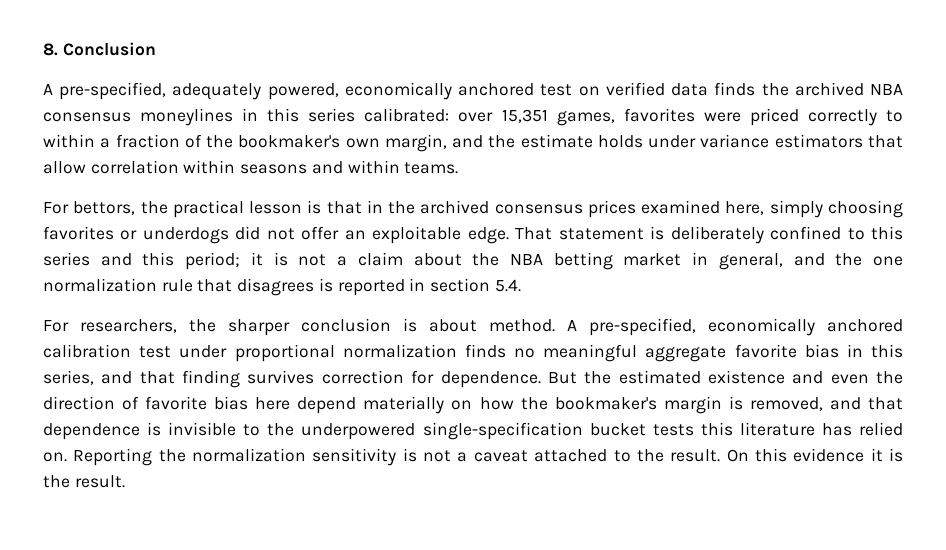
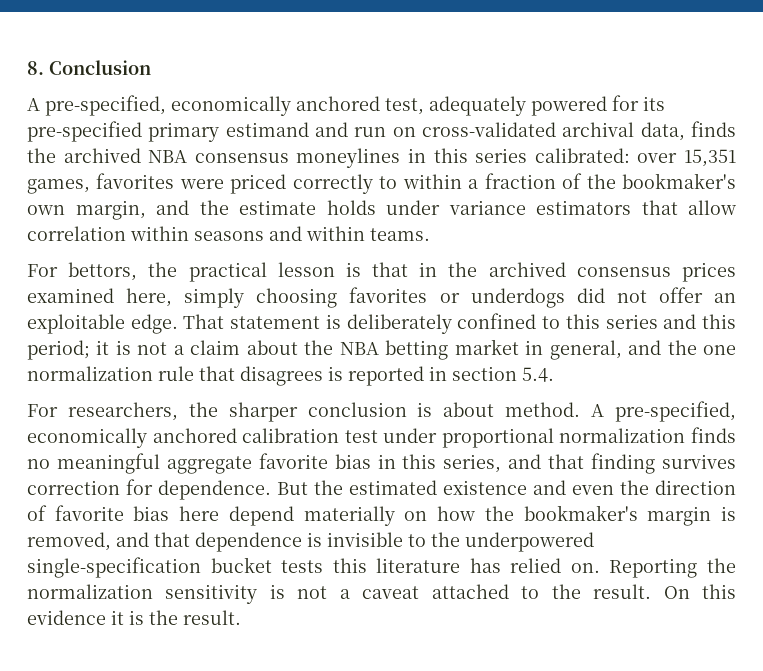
- A pre-specified, adequately powered, economically anchored test on verified data finds the archived NBA consensus moneylines in this series calibrated: over 15,351 games, favorites were priced correctly to within a fraction of the bookmaker's own margin, and the estimate holds under variance estimators that allow correlation within seasons and within teams.
+ A pre-specified, economically anchored test, adequately powered for its pre-specified primary estimand and run on cross-validated archival data, finds the archived NBA consensus moneylines in this series calibrated: over 15,351 games, favorites were priced correctly to within a fraction of the bookmaker's own margin, and the estimate holds under variance estimators that allow correlation within seasons and within teams.

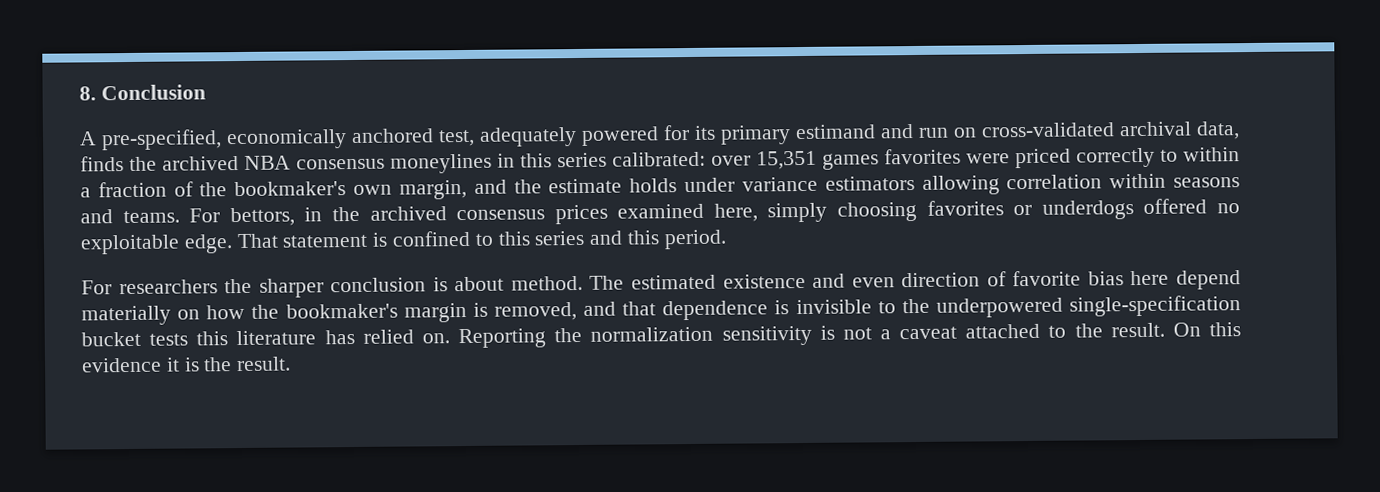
- A pre-specified, economically anchored test, adequately powered for its pre-specified primary estimand and run on cross-validated archival data, finds the archived NBA consensus moneylines in this series calibrated:
+ A pre-specified, economically anchored test, adequately powered for its primary estimand and run on cross-validated archival data, finds the archived NBA consensus moneylines in this series calibrated:
- over 15,351 games, favorites were priced correctly to within a fraction of the bookmaker's own margin, and the estimate holds under variance estimators that allow correlation within seasons and within teams.
- For bettors, the practical lesson is that in the archived consensus prices examined here, simply choosing favorites or underdogs did not offer an exploitable edge.
+ over 15,351 games favorites were priced correctly to within a fraction of the bookmaker's own margin, and the estimate holds under variance estimators allowing correlation within seasons and teams. For bettors, in the archived consensus prices examined here, simply choosing favorites or underdogs offered no exploitable edge.
- That statement is deliberately confined to this series and this period; it is not a claim about the NBA betting market in general, and the one normalization rule that disagrees is reported in section 5.4.
- For researchers, the sharper conclusion is about method.
+ That statement is confined to this series and this period.
+ For researchers the sharper conclusion is about method.
- A pre-specified, economically anchored calibration test under proportional normalization finds no meaningful aggregate favorite bias in this series, and that finding survives correction for dependence. But the estimated existence and even the direction of favorite bias here depend materially on how the bookmaker's margin is removed, and that dependence is invisible to the underpowered single-specification bucket tests this literature has relied on.
+ The estimated existence and even direction of favorite bias here depend materially on how the bookmaker's margin is removed, and that dependence is invisible to the underpowered single-specification bucket tests this literature has relied on.

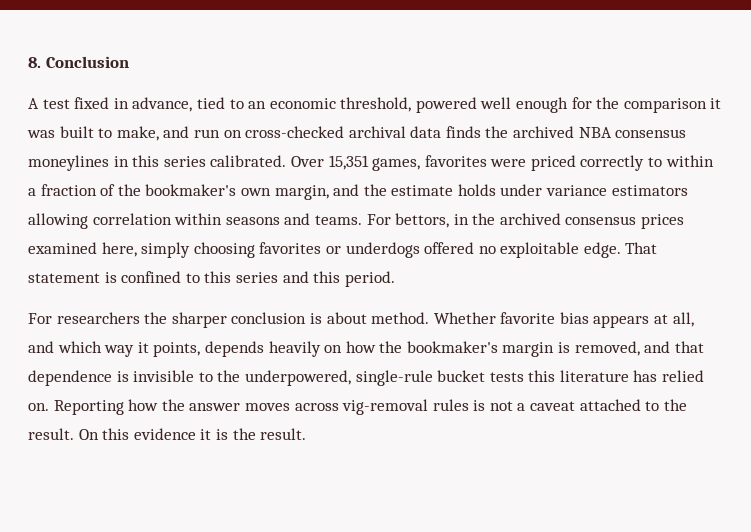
- A pre-specified, economically anchored test, adequately powered for its primary estimand and run on cross-validated archival data, finds the archived NBA consensus moneylines in this series calibrated: over 15,351 games favorites were priced correctly to within a fraction of the bookmaker's own margin, and the estimate holds under variance estimators allowing correlation within seasons and teams.
+ A test fixed in advance, tied to an economic threshold, powered well enough for the comparison it was built to make, and run on cross-checked archival data finds the archived NBA consensus moneylines in this series calibrated. Over 15,351 games, favorites were priced correctly to within a fraction of the bookmaker's own margin, and the estimate holds under variance estimators allowing correlation within seasons and teams.
- The estimated existence and even direction of favorite bias here depend materially on how the bookmaker's margin is removed, and that dependence is invisible to the underpowered single-specification bucket tests this literature has relied on.
+ Whether favorite bias appears at all, and which way it points, depends heavily on how the bookmaker's margin is removed, and that dependence is invisible to the underpowered, single-rule bucket tests this literature has relied on.
- Reporting the normalization sensitivity is not a caveat attached to the result.
+ Reporting how the answer moves across vig-removal rules is not a caveat attached to the result.

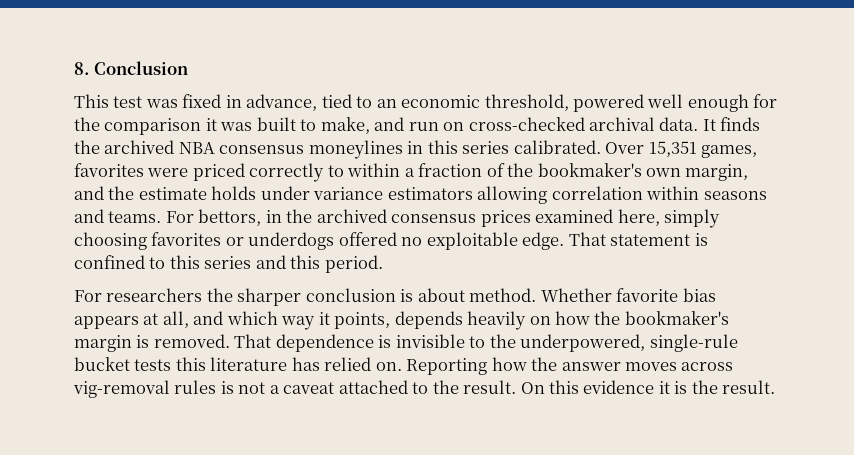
- A test fixed in advance, tied to an economic threshold, powered well enough for the comparison it was built to make, and run on cross-checked archival data finds the archived NBA consensus moneylines in this series calibrated.
+ This test was fixed in advance, tied to an economic threshold, powered well enough for the comparison it was built to make, and run on cross-checked archival data. It finds the archived NBA consensus moneylines in this series calibrated.
- Whether favorite bias appears at all, and which way it points, depends heavily on how the bookmaker's margin is removed, and that dependence is invisible to the underpowered, single-rule bucket tests this literature has relied on.
+ Whether favorite bias appears at all, and which way it points, depends heavily on how the bookmaker's margin is removed. That dependence is invisible to the underpowered, single-rule bucket tests this literature has relied on.

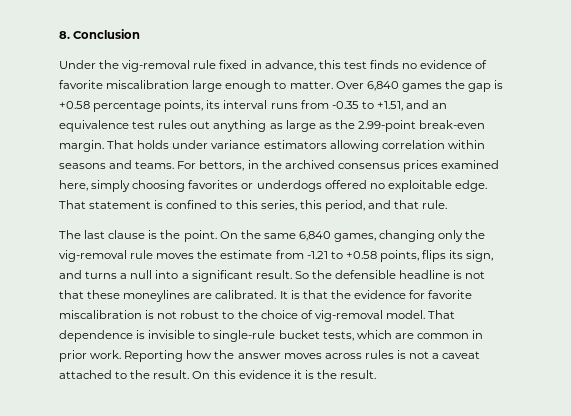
- This test was fixed in advance, tied to an economic threshold, powered well enough for the comparison it was built to make, and run on cross-checked archival data. It finds the archived NBA consensus moneylines in this series calibrated. Over 15,351 games, favorites were priced correctly to within a fraction of the bookmaker's own margin, and the estimate holds under variance estimators allowing correlation within seasons and teams.
+ Under the vig-removal rule fixed in advance, this test finds no evidence of favorite miscalibration large enough to matter. Over 6,840 games the gap is +0.58 percentage points, its interval runs from -0.35 to +1.51, and an equivalence test rules out anything as large as the 2.99-point break-even margin. That holds under variance estimators allowing correlation within seasons and teams.
- That statement is confined to this series and this period.
- For researchers the sharper conclusion is about method. Whether favorite bias appears at all, and which way it points, depends heavily on how the bookmaker's margin is removed.
+ That statement is confined to this series, this period, and that rule.
+ The last clause is the point. On the same 6,840 games, changing only the vig-removal rule moves the estimate from -1.21 to +0.58 points, flips its sign, and turns a null into a significant result. So the defensible headline is not that these moneylines are calibrated. It is that the evidence for favorite miscalibration is not robust to the choice of vig-removal model.
- That dependence is invisible to the underpowered, single-rule bucket tests this literature has relied on.
+ That dependence is invisible to single-rule bucket tests, which are common in prior work.
- Reporting how the answer moves across vig-removal rules is not a caveat attached to the result.
+ Reporting how the answer moves across rules is not a caveat attached to the result.

